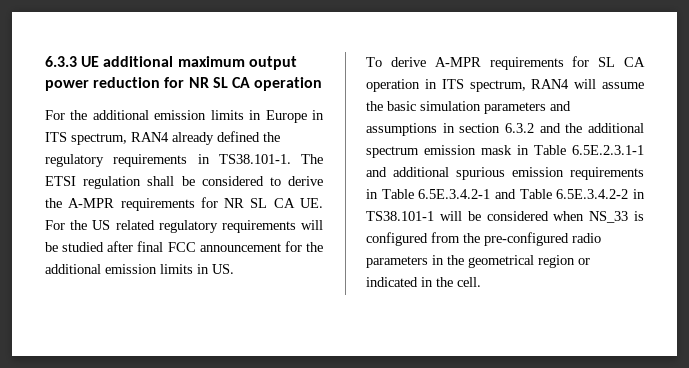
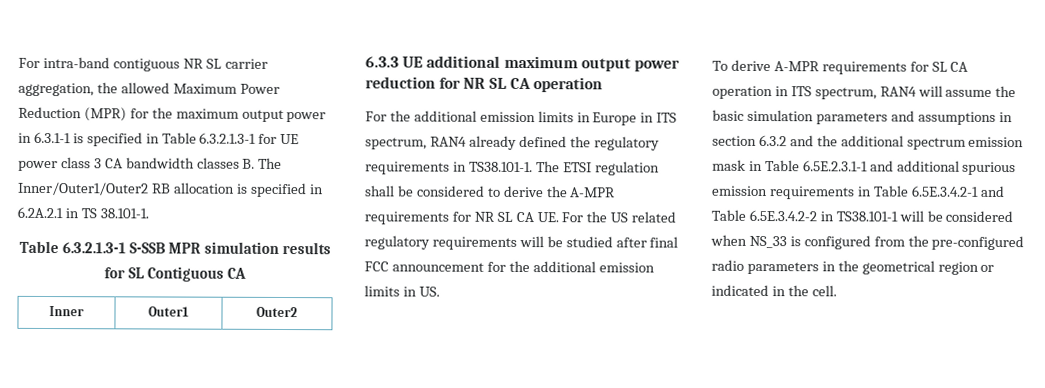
+ For intra-band contiguous NR SL carrier aggregation, the allowed Maximum Power Reduction (MPR) for the maximum output power in 6.3.1-1 is specified in Table 6.3.2.1.3-1 for UE power class 3 CA bandwidth classes B. The Inner/Outer1/Outer2 RB allocation is specified in 6.2A.2.1 in TS 38.101-1.
+ Table 6.3.2.1.3-1 S-SSB MPR simulation results for SL Contiguous CA
+ Inner | Outer1 | Outer2

